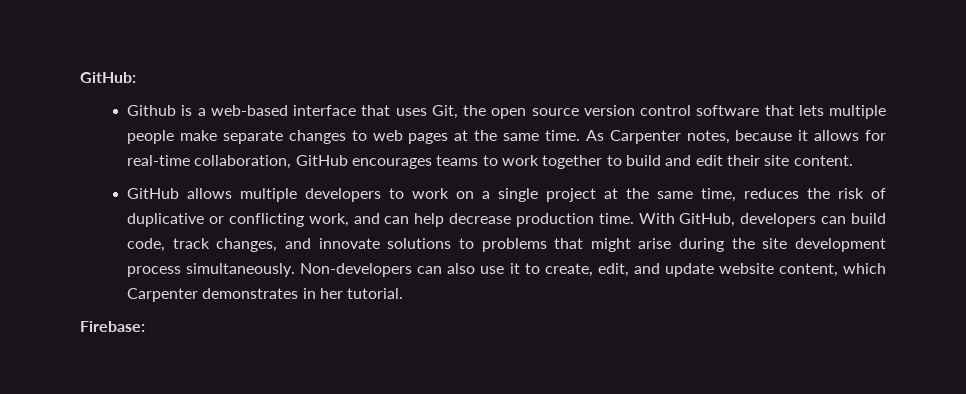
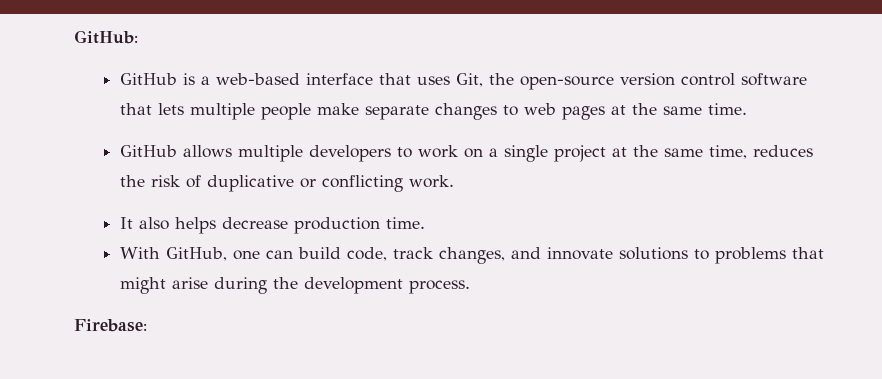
- Github is a web-based interface that uses Git, the open source version control software that lets multiple people make separate changes to web pages at the same time. As Carpenter notes, because it allows for real-time collaboration, GitHub encourages teams to work together to build and edit their site content.
+ GitHub is a web-based interface that uses Git, the open-source version control software that lets multiple people make separate changes to web pages at the same time.
- GitHub allows multiple developers to work on a single project at the same time, reduces the risk of duplicative or conflicting work, and can help decrease production time. With GitHub, developers can build code, track changes, and innovate solutions to problems that might arise during the site development process simultaneously. Non-developers can also use it to create, edit, and update website content, which Carpenter demonstrates in her tutorial.
+ GitHub allows multiple developers to work on a single project at the same time, reduces the risk of duplicative or conflicting work.
+ It also helps decrease production time.
+ With GitHub, one can build code, track changes, and innovate solutions to problems that might arise during the development process.

